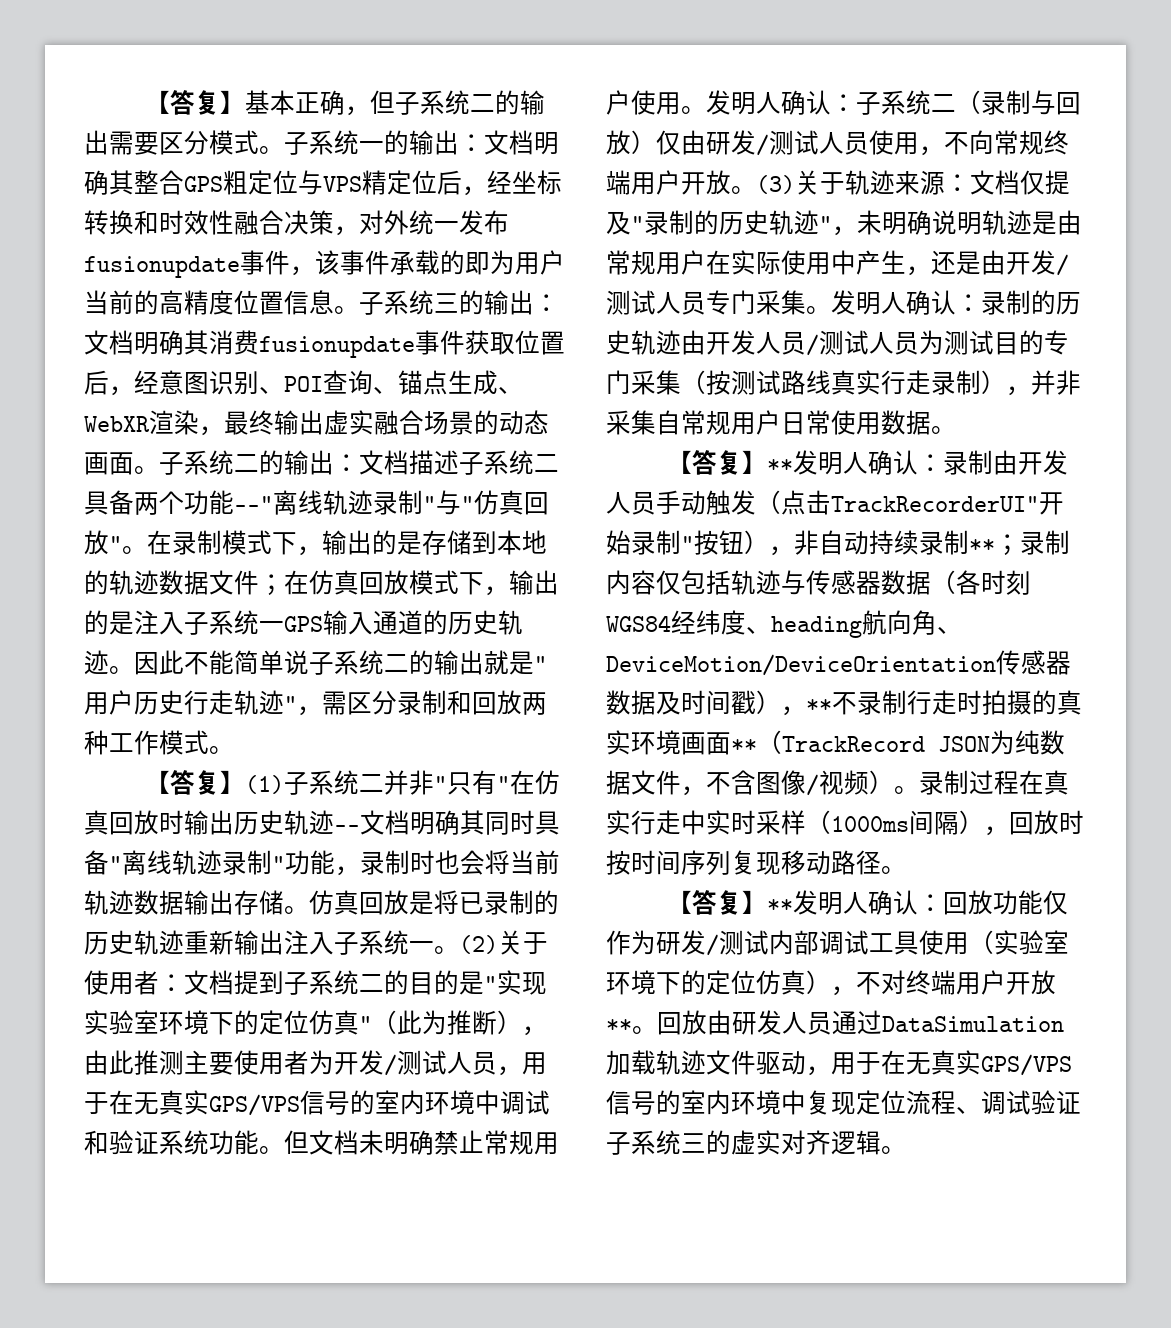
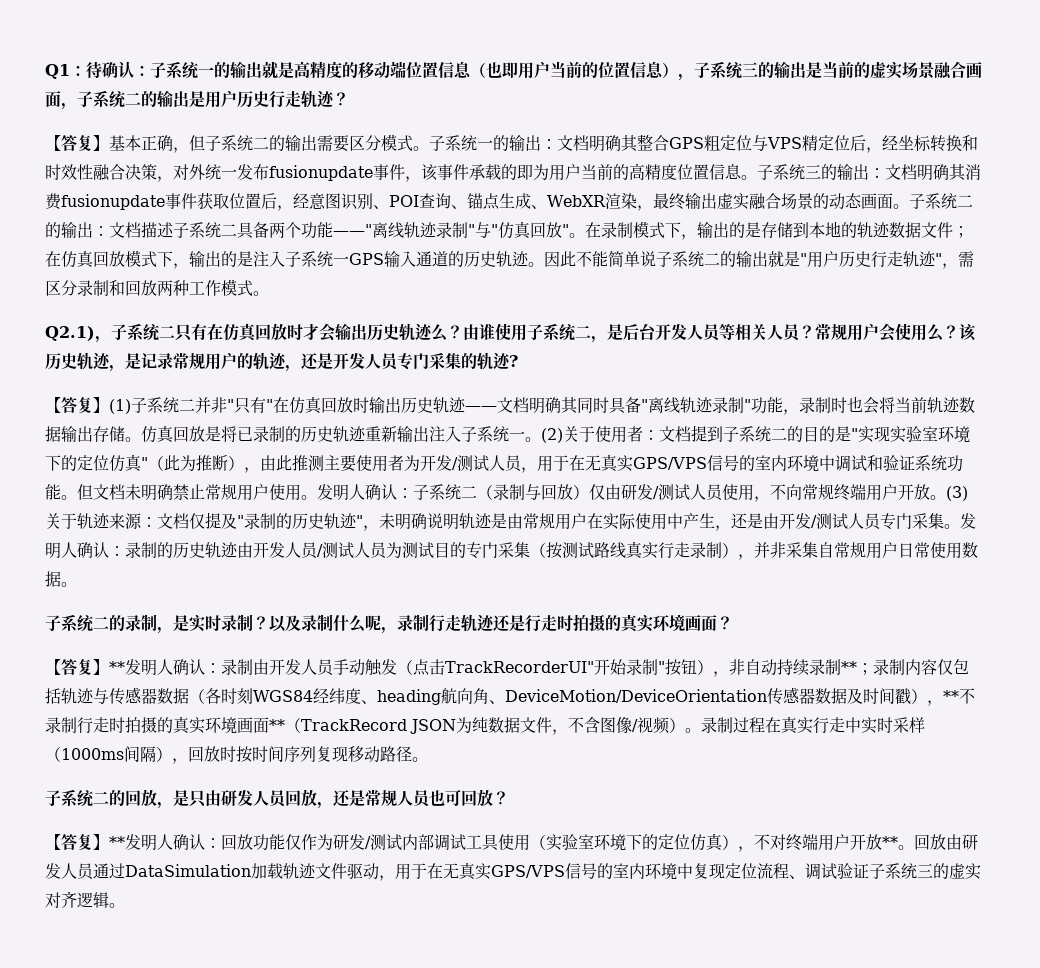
+ Q1：待确认：子系统一的输出就是高精度的移动端位置信息（也即用户当前的位置信息），子系统三的输出是当前的虚实场景融合画面，子系统二的输出是用户历史行走轨迹？
+ Q2.1)，子系统二只有在仿真回放时才会输出历史轨迹么？由谁使用子系统二，是后台开发人员等相关人员？常规用户会使用么？该历史轨迹，是记录常规用户的轨迹，还是开发人员专门采集的轨迹?
+ 子系统二的录制，是实时录制？以及录制什么呢，录制行走轨迹还是行走时拍摄的真实环境画面？
+ 子系统二的回放，是只由研发人员回放，还是常规人员也可回放？

